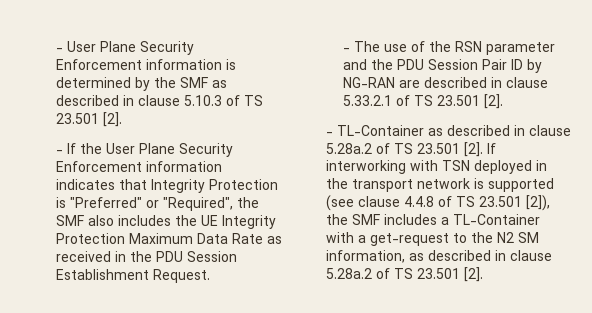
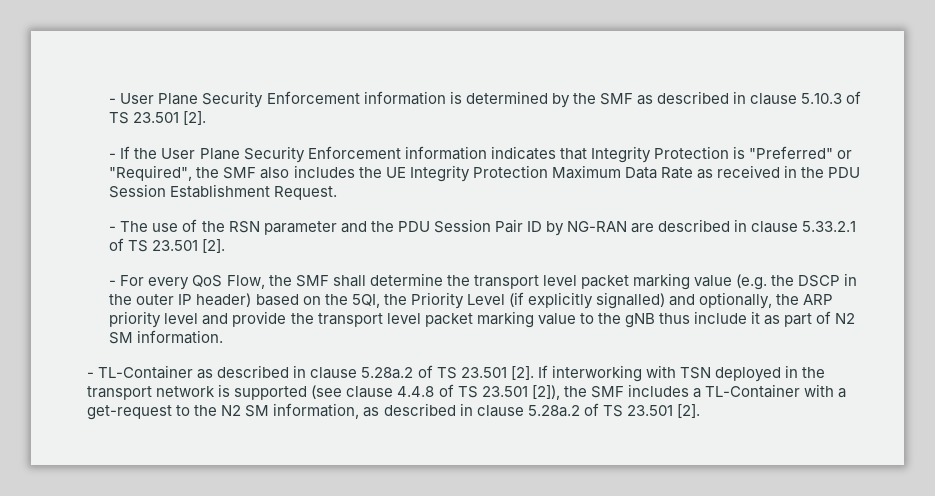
+ - For every QoS Flow, the SMF shall determine the transport level packet marking value (e.g. the DSCP in the outer IP header) based on the 5QI, the Priority Level (if explicitly signalled) and optionally, the ARP priority level and provide the transport level packet marking value to the gNB thus include it as part of N2 SM information.

